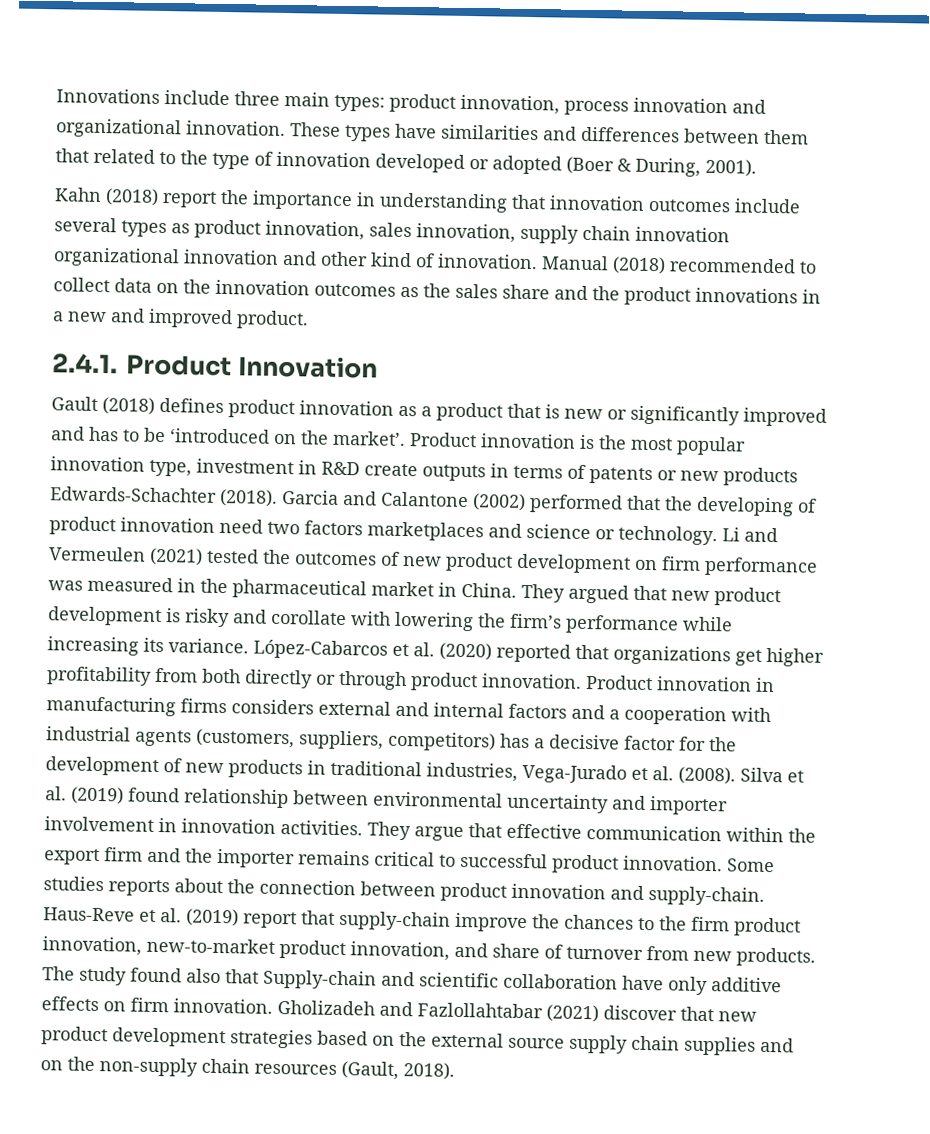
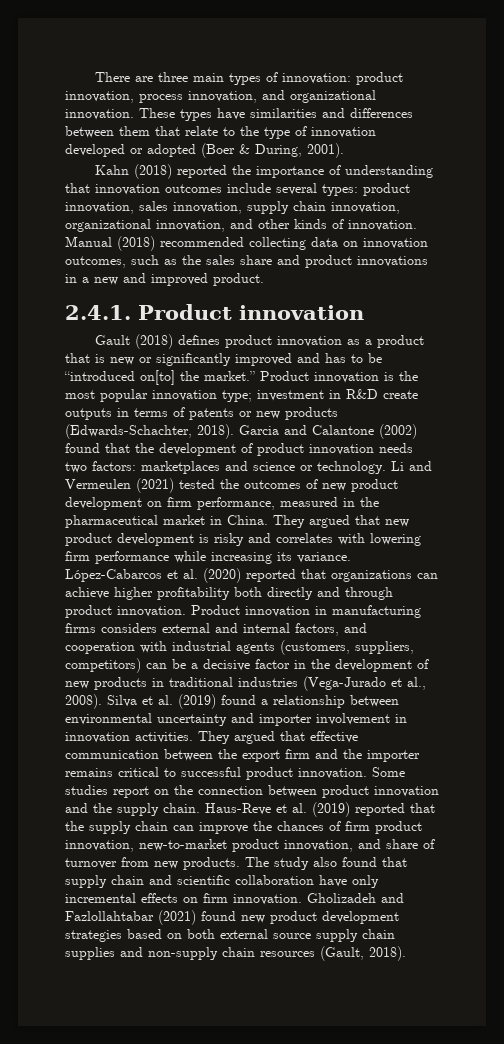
- Innovations include three main types: product innovation, process innovation and organizational innovation.
+ There are three main types of innovation: product innovation, process innovation, and organizational innovation.
- These types have similarities and differences between them that related to the type of innovation developed or adopted (Boer & During, 2001).
+ These types have similarities and differences between them that relate to the type of innovation developed or adopted (Boer & During, 2001).
- Kahn (2018) report the importance in understanding that innovation outcomes include several types as product innovation, sales innovation, supply chain innovation organizational innovation and other kind of innovation.
+ Kahn (2018) reported the importance of understanding that innovation outcomes include several types: product innovation, sales innovation, supply chain innovation, organizational innovation, and other kinds of innovation.
- Manual (2018) recommended to collect data on the innovation outcomes as the sales share and the product innovations in a new and improved product.
+ Manual (2018) recommended collecting data on innovation outcomes, such as the sales share and product innovations in a new and improved product.
- 2.4.1. Product Innovation
+ 2.4.1. Product innovation
- Gault (2018) defines product innovation as a product that is new or significantly improved and has to be ‘introduced on the market’.
+ Gault (2018) defines product innovation as a product that is new or significantly improved and has to be “introduced on[to] the market.”
- Product innovation is the most popular innovation type, investment in R&D create outputs in terms of patents or new products Edwards-Schachter (2018).
+ Product innovation is the most popular innovation type; investment in R&D create outputs in terms of patents or new products (Edwards-Schachter, 2018).
- Garcia and Calantone (2002) performed that the developing of product innovation need two factors marketplaces and science or technology.
+ Garcia and Calantone (2002) found that the development of product innovation needs two factors: marketplaces and science or technology.
- Li and Vermeulen (2021) tested the outcomes of new product development on firm performance was measured in the pharmaceutical market in China.
+ Li and Vermeulen (2021) tested the outcomes of new product development on firm performance, measured in the pharmaceutical market in China.
- They argued that new product development is risky and corollate with lowering the firm’s performance while increasing its variance.
+ They argued that new product development is risky and correlates with lowering firm performance while increasing its variance.
- López-Cabarcos et al. (2020) reported that organizations get higher profitability from both directly or through product innovation.
+ López-Cabarcos et al. (2020) reported that organizations can achieve higher profitability both directly and through product innovation.
- Product innovation in manufacturing firms considers external and internal factors and a cooperation with industrial agents (customers, suppliers, competitors) has a decisive factor for the development of new products in traditional industries, Vega-Jurado et al. (2008).
+ Product innovation in manufacturing firms considers external and internal factors, and cooperation with industrial agents (customers, suppliers, competitors) can be a decisive factor in the development of new products in traditional industries (Vega-Jurado et al., 2008).
- Silva et al. (2019) found relationship between environmental uncertainty and importer involvement in innovation activities.
+ Silva et al. (2019) found a relationship between environmental uncertainty and importer involvement in innovation activities.
- They argue that effective communication within the export firm and the importer remains critical to successful product innovation.
+ They argued that effective communication between the export firm and the importer remains critical to successful product innovation.
- Some studies reports about the connection between product innovation and supply-chain.
+ Some studies report on the connection between product innovation and the supply chain.
- Haus-Reve et al. (2019) report that supply-chain improve the chances to the firm product innovation, new-to-market product innovation, and share of turnover from new products.
+ Haus-Reve et al. (2019) reported that the supply chain can improve the chances of firm product innovation, new-to-market product innovation, and share of turnover from new products.
- The study found also that Supply-chain and scientific collaboration have only additive effects on firm innovation.
+ The study also found that supply chain and scientific collaboration have only incremental effects on firm innovation.
- Gholizadeh and Fazlollahtabar (2021) discover that new product development strategies based on the external source supply chain supplies and on the non-supply chain resources (Gault, 2018).
+ Gholizadeh and Fazlollahtabar (2021) found new product development strategies based on both external source supply chain supplies and non-supply chain resources (Gault, 2018).

